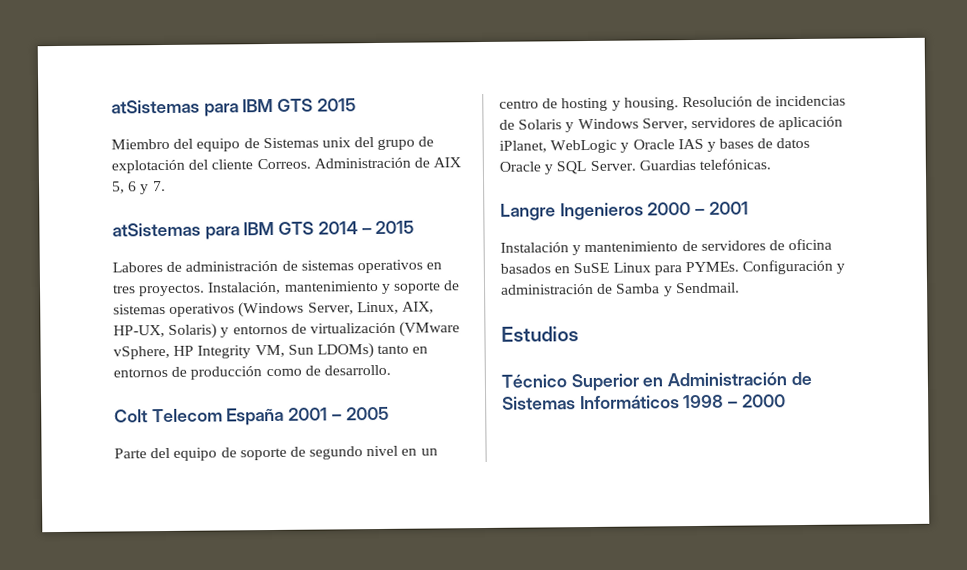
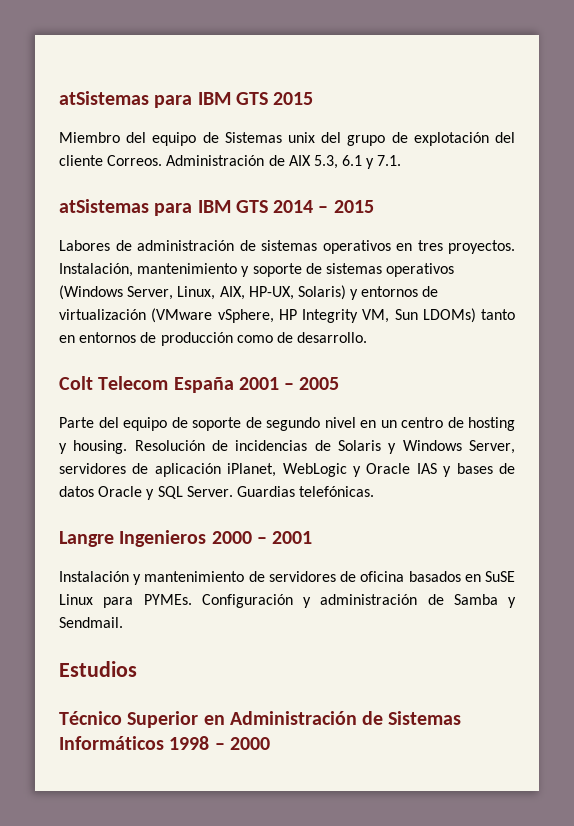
- Administración de AIX 5, 6 y 7.
+ Administración de AIX 5.3, 6.1 y 7.1.

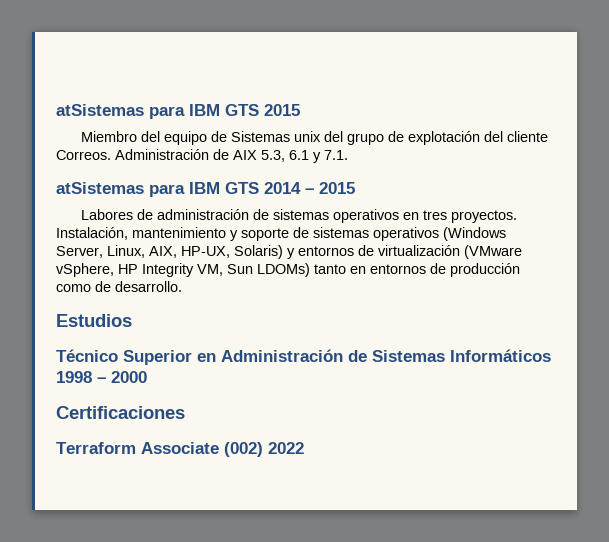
- Colt Telecom España 2001 – 2005
- Parte del equipo de soporte de segundo nivel en un centro de hosting y housing. Resolución de incidencias de Solaris y Windows Server, servidores de aplicación iPlanet, WebLogic y Oracle IAS y bases de datos Oracle y SQL Server. Guardias telefónicas.
- Langre Ingenieros 2000 – 2001
- Instalación y mantenimiento de servidores de oficina basados en SuSE Linux para PYMEs. Configuración y administración de Samba y Sendmail.
+ Certificaciones
+ Terraform Associate (002) 2022

